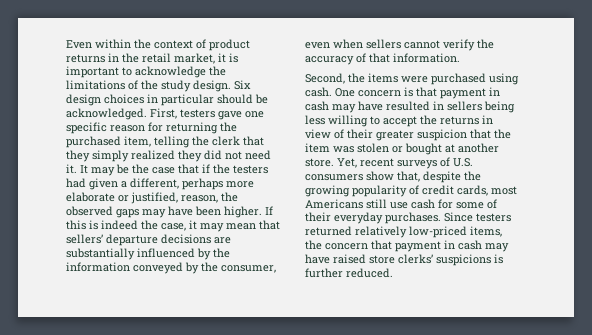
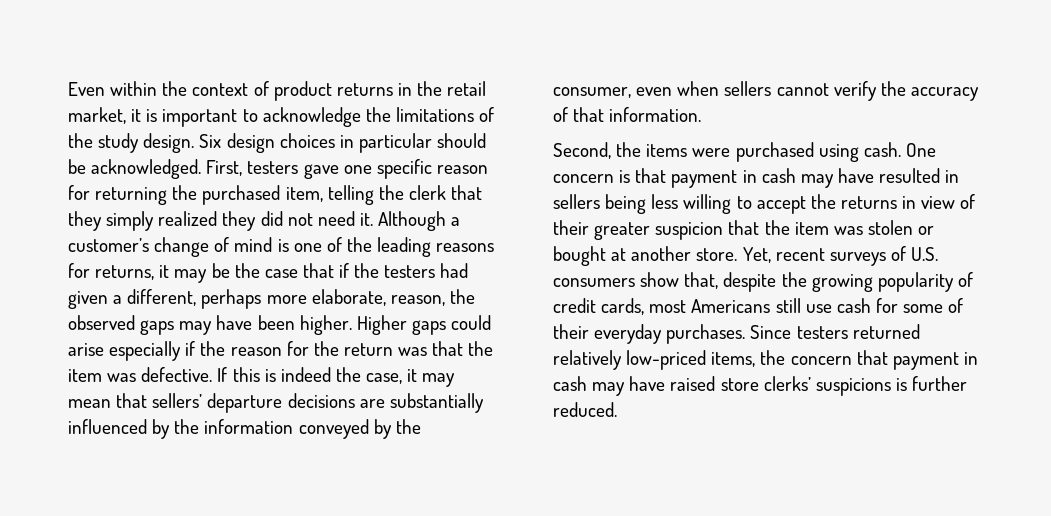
- It may be the case that if the testers had given a different, perhaps more elaborate or justified, reason, the observed gaps may have been higher.
+ Although a customer’s change of mind is one of the leading reasons for returns, it may be the case that if the testers had given a different, perhaps more elaborate, reason, the observed gaps may have been higher.
+ Higher gaps could arise especially if the reason for the return was that the item was defective.

